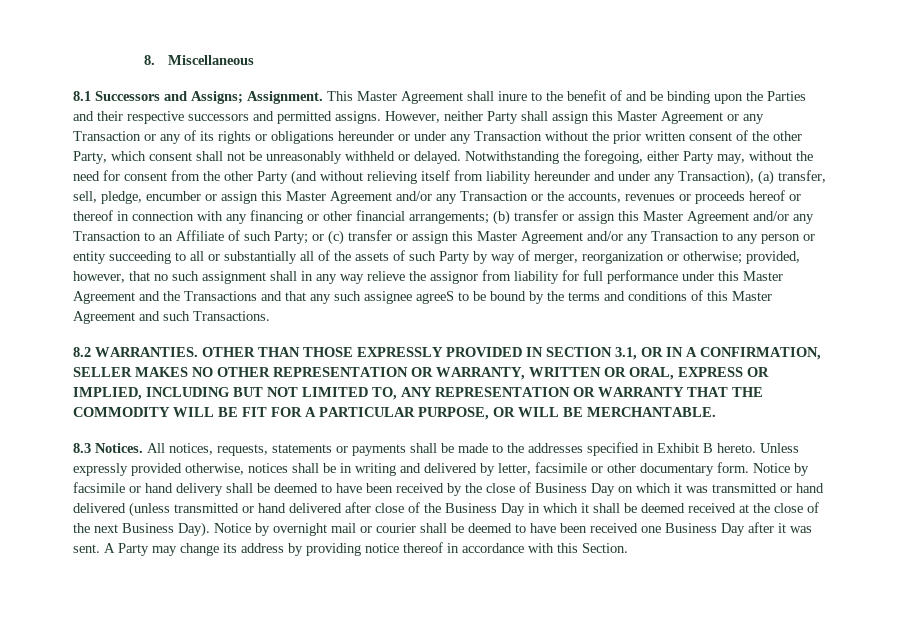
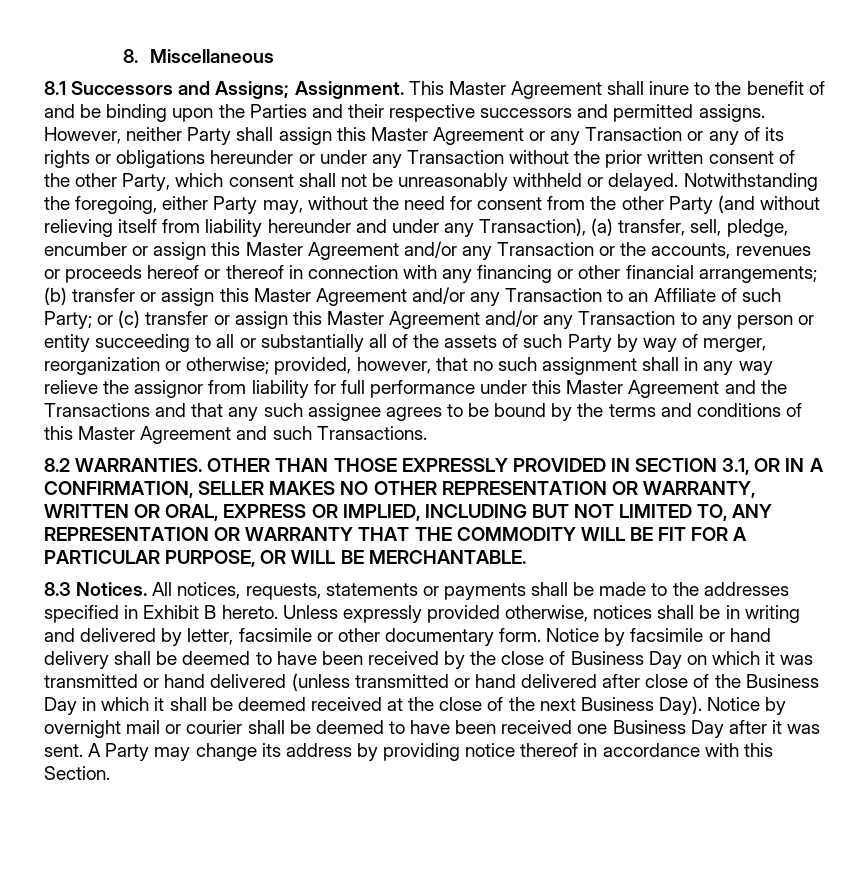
- provided, however, that no such assignment shall in any way relieve the assignor from liability for full performance under this Master Agreement and the Transactions and that any such assignee agreeS to be bound by the terms and conditions of this Master Agreement and such Transactions.
+ provided, however, that no such assignment shall in any way relieve the assignor from liability for full performance under this Master Agreement and the Transactions and that any such assignee agrees to be bound by the terms and conditions of this Master Agreement and such Transactions.

